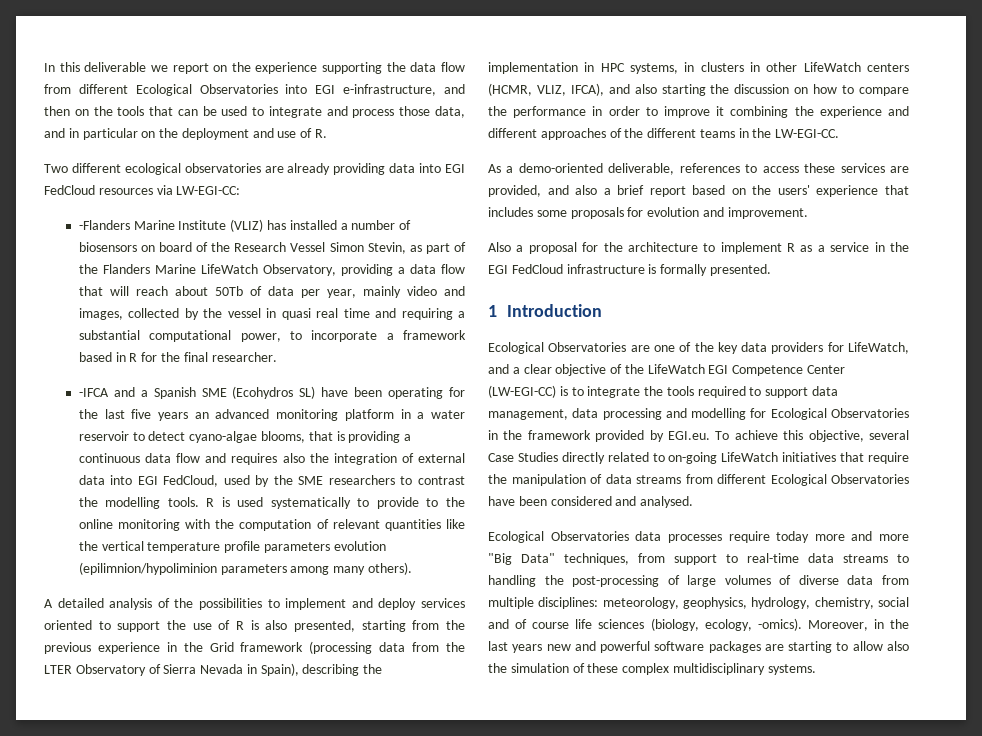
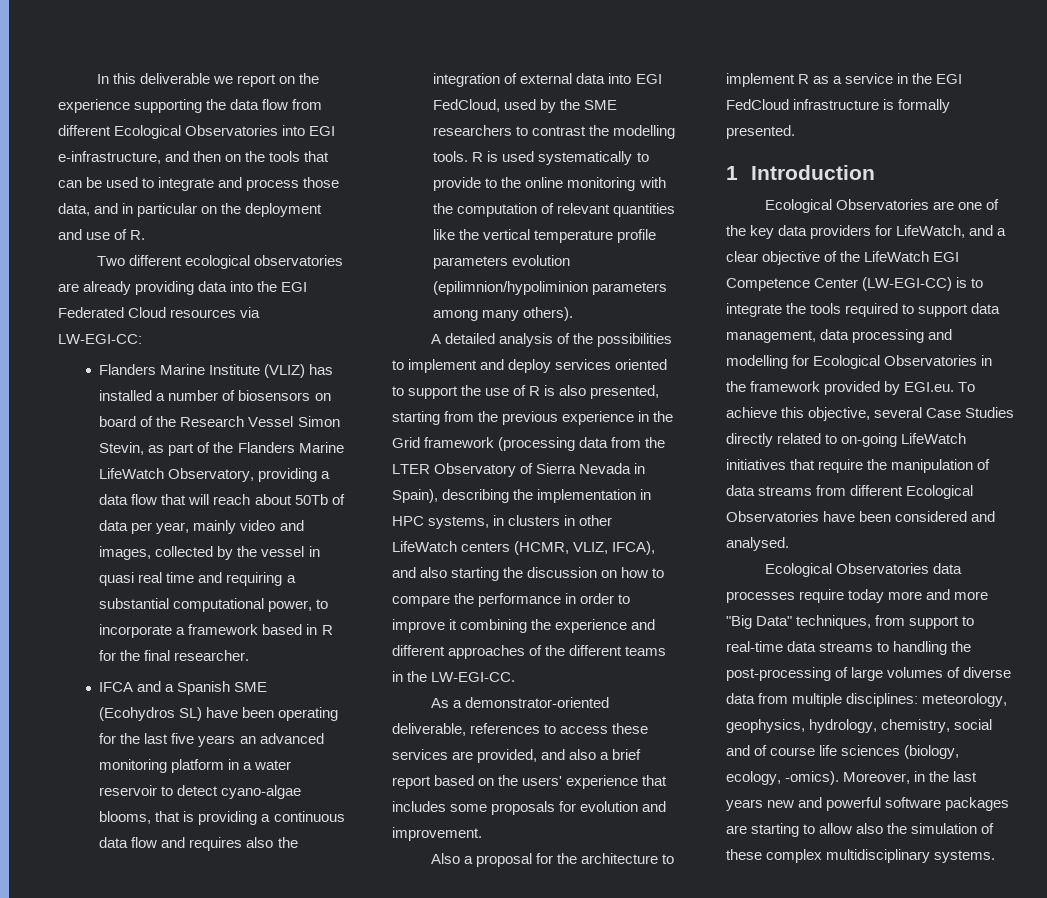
- Two different ecological observatories are already providing data into EGI FedCloud resources via LW-EGI-CC:
+ Two different ecological observatories are already providing data into the EGI Federated Cloud resources via LW-EGI-CC:
- -Flanders Marine Institute (VLIZ) has installed a number of biosensors on board of the Research Vessel Simon Stevin, as part of the Flanders Marine LifeWatch Observatory, providing a data flow that will reach about 50Tb of data per year, mainly video and images, collected by the vessel in quasi real time and requiring a substantial computational power, to incorporate a framework based in R for the final researcher.
+ Flanders Marine Institute (VLIZ) has installed a number of biosensors on board of the Research Vessel Simon Stevin, as part of the Flanders Marine LifeWatch Observatory, providing a data flow that will reach about 50Tb of data per year, mainly video and images, collected by the vessel in quasi real time and requiring a substantial computational power, to incorporate a framework based in R for the final researcher.
- -IFCA and a Spanish SME (Ecohydros SL) have been operating for the last five years an advanced monitoring platform in a water reservoir to detect cyano-algae blooms, that is providing a continuous data flow and requires also the integration of external data into EGI FedCloud, used by the SME researchers to contrast the modelling tools.
+ IFCA and a Spanish SME (Ecohydros SL) have been operating for the last five years an advanced monitoring platform in a water reservoir to detect cyano-algae blooms, that is providing a continuous data flow and requires also the integration of external data into EGI FedCloud, used by the SME researchers to contrast the modelling tools.
- As a demo-oriented deliverable, references to access these services are provided, and also a brief report based on the users' experience that includes some proposals for evolution and improvement.
+ As a demonstrator-oriented deliverable, references to access these services are provided, and also a brief report based on the users' experience that includes some proposals for evolution and improvement.

